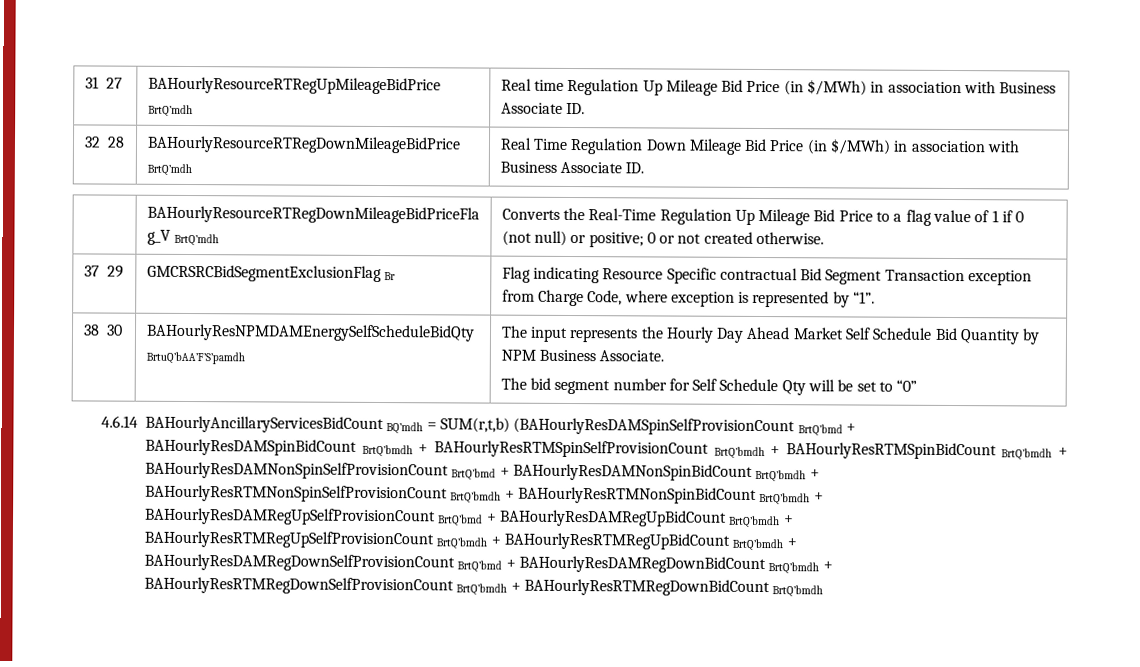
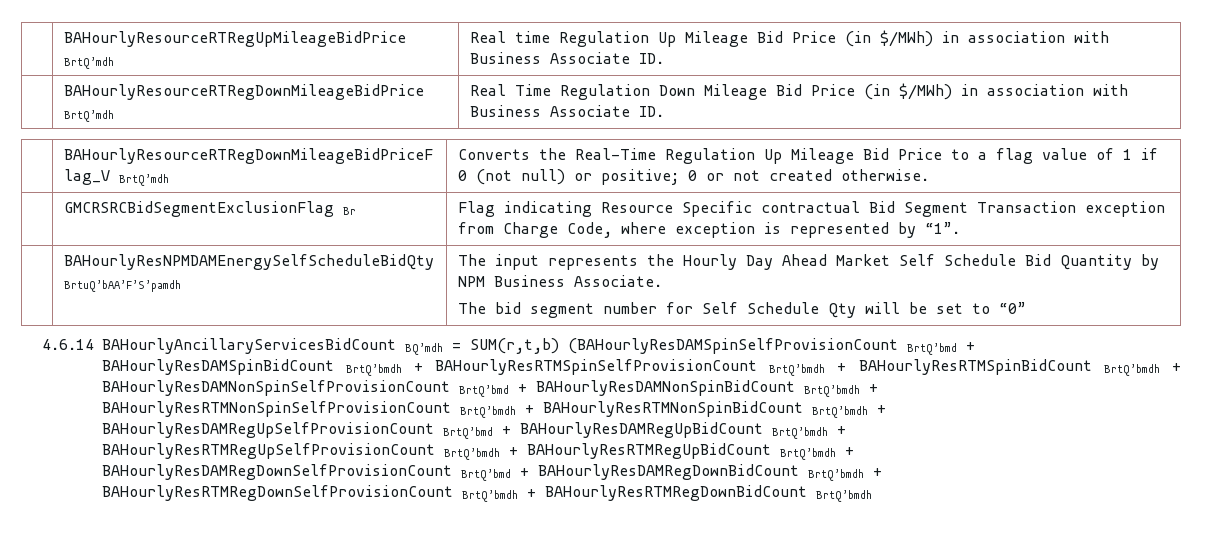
- 31 27 | BAHourlyResourceRTRegUpMileageBidPrice BrtQ’mdh | Real time Regulation Up Mileage Bid Price (in $/MWh) in association with Business Associate ID.
+ | BAHourlyResourceRTRegUpMileageBidPrice BrtQ’mdh | Real time Regulation Up Mileage Bid Price (in $/MWh) in association with Business Associate ID.
- 32 28 | BAHourlyResourceRTRegDownMileageBidPrice BrtQ’mdh | Real Time Regulation Down Mileage Bid Price (in $/MWh) in association with Business Associate ID.
+ | BAHourlyResourceRTRegDownMileageBidPrice BrtQ’mdh | Real Time Regulation Down Mileage Bid Price (in $/MWh) in association with Business Associate ID.
- 37 29 | GMCRSRCBidSegmentExclusionFlag Br | Flag indicating Resource Specific contractual Bid Segment Transaction exception from Charge Code, where exception is represented by “1”.
+ | GMCRSRCBidSegmentExclusionFlag Br | Flag indicating Resource Specific contractual Bid Segment Transaction exception from Charge Code, where exception is represented by “1”.
- 38 30 | BAHourlyResNPMDAMEnergySelfScheduleBidQty BrtuQ’bAA’F’S’pamdh | The input represents the Hourly Day Ahead Market Self Schedule Bid Quantity by NPM Business Associate.
+ | BAHourlyResNPMDAMEnergySelfScheduleBidQty BrtuQ’bAA’F’S’pamdh | The input represents the Hourly Day Ahead Market Self Schedule Bid Quantity by NPM Business Associate.

